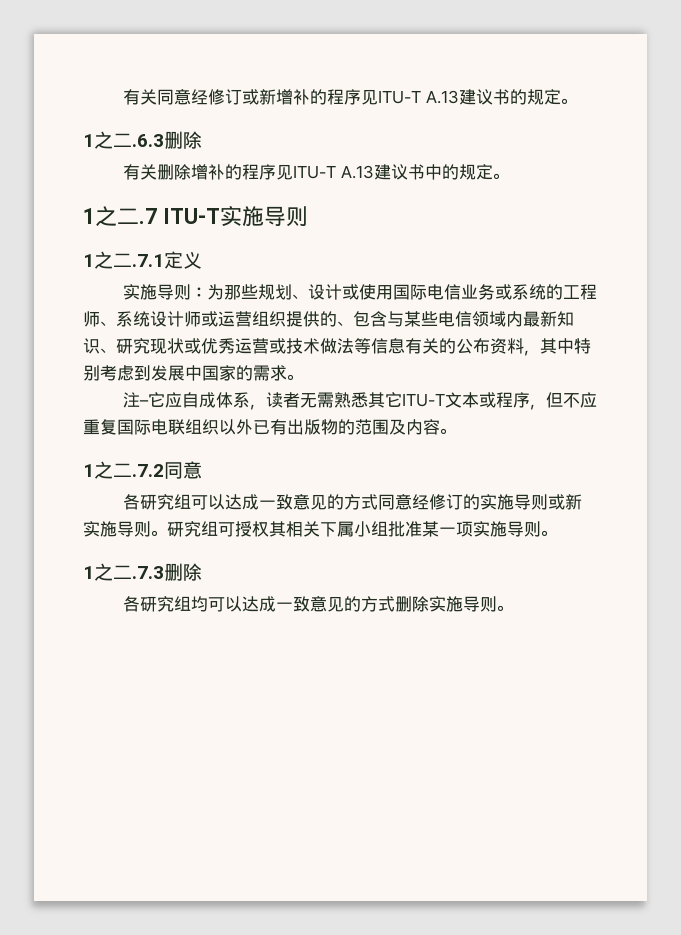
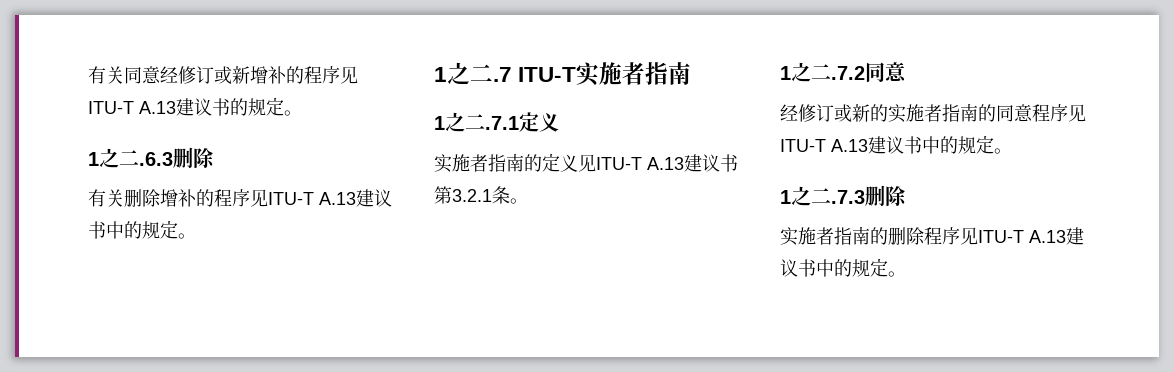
- 1之二.7 ITU-T实施导则
+ 1之二.7 ITU-T实施者指南
- 实施导则：为那些规划、设计或使用国际电信业务或系统的工程师、系统设计师或运营组织提供的、包含与某些电信领域内最新知识、研究现状或优秀运营或技术做法等信息有关的公布资料，其中特别考虑到发展中国家的需求。
- 注–它应自成体系，读者无需熟悉其它ITU-T文本或程序，但不应重复国际电联组织以外已有出版物的范围及内容。
+ 实施者指南的定义见ITU-T A.13建议书第3.2.1条。
- 各研究组可以达成一致意见的方式同意经修订的实施导则或新实施导则。研究组可授权其相关下属小组批准某一项实施导则。
+ 经修订或新的实施者指南的同意程序见ITU-T A.13建议书中的规定。
- 各研究组均可以达成一致意见的方式删除实施导则。
+ 实施者指南的删除程序见ITU-T A.13建议书中的规定。

